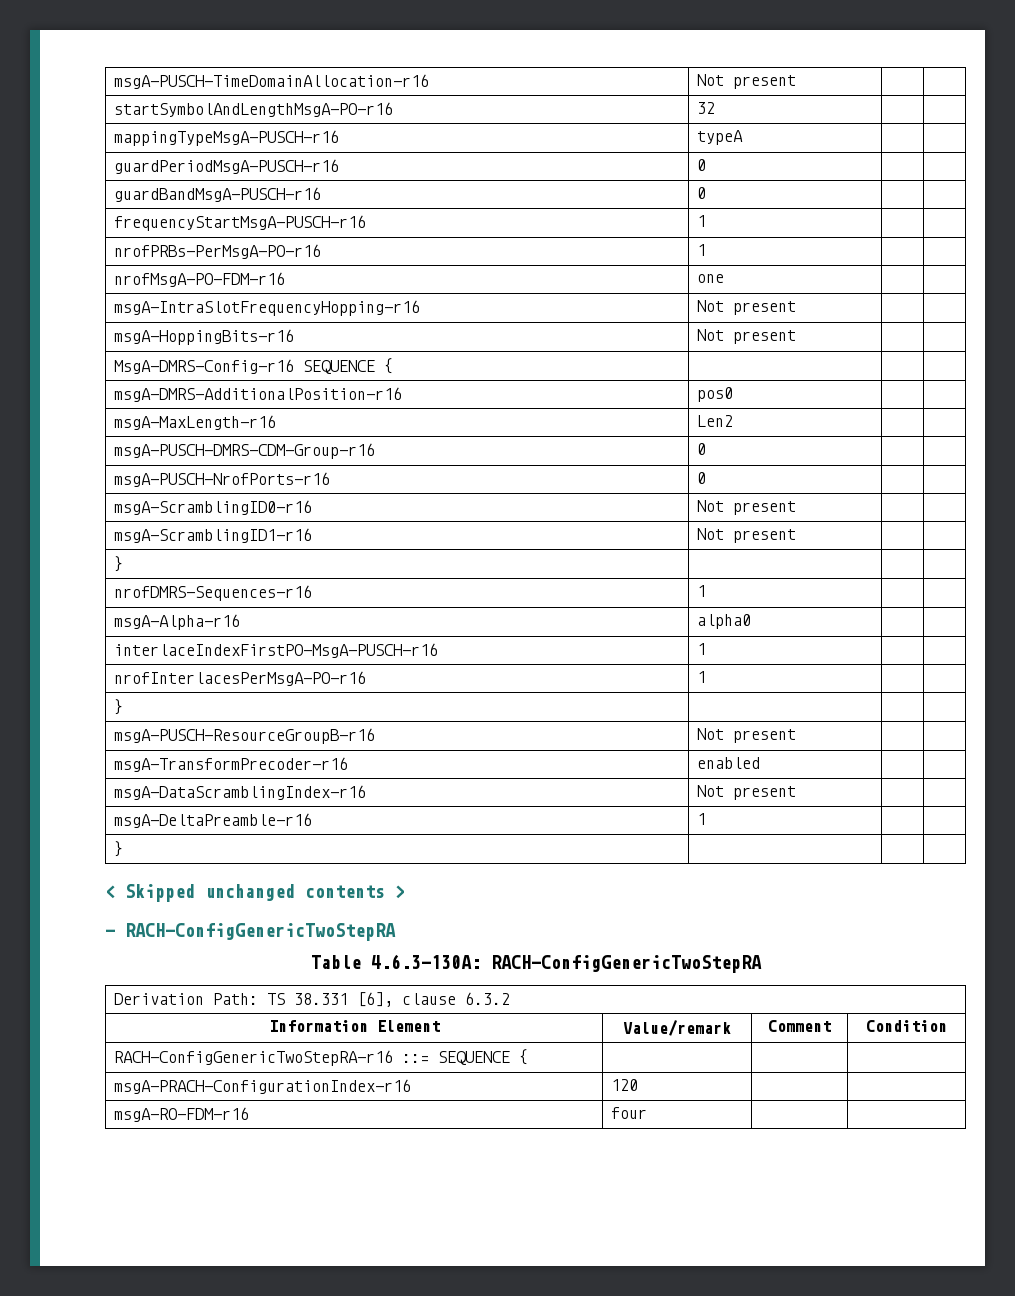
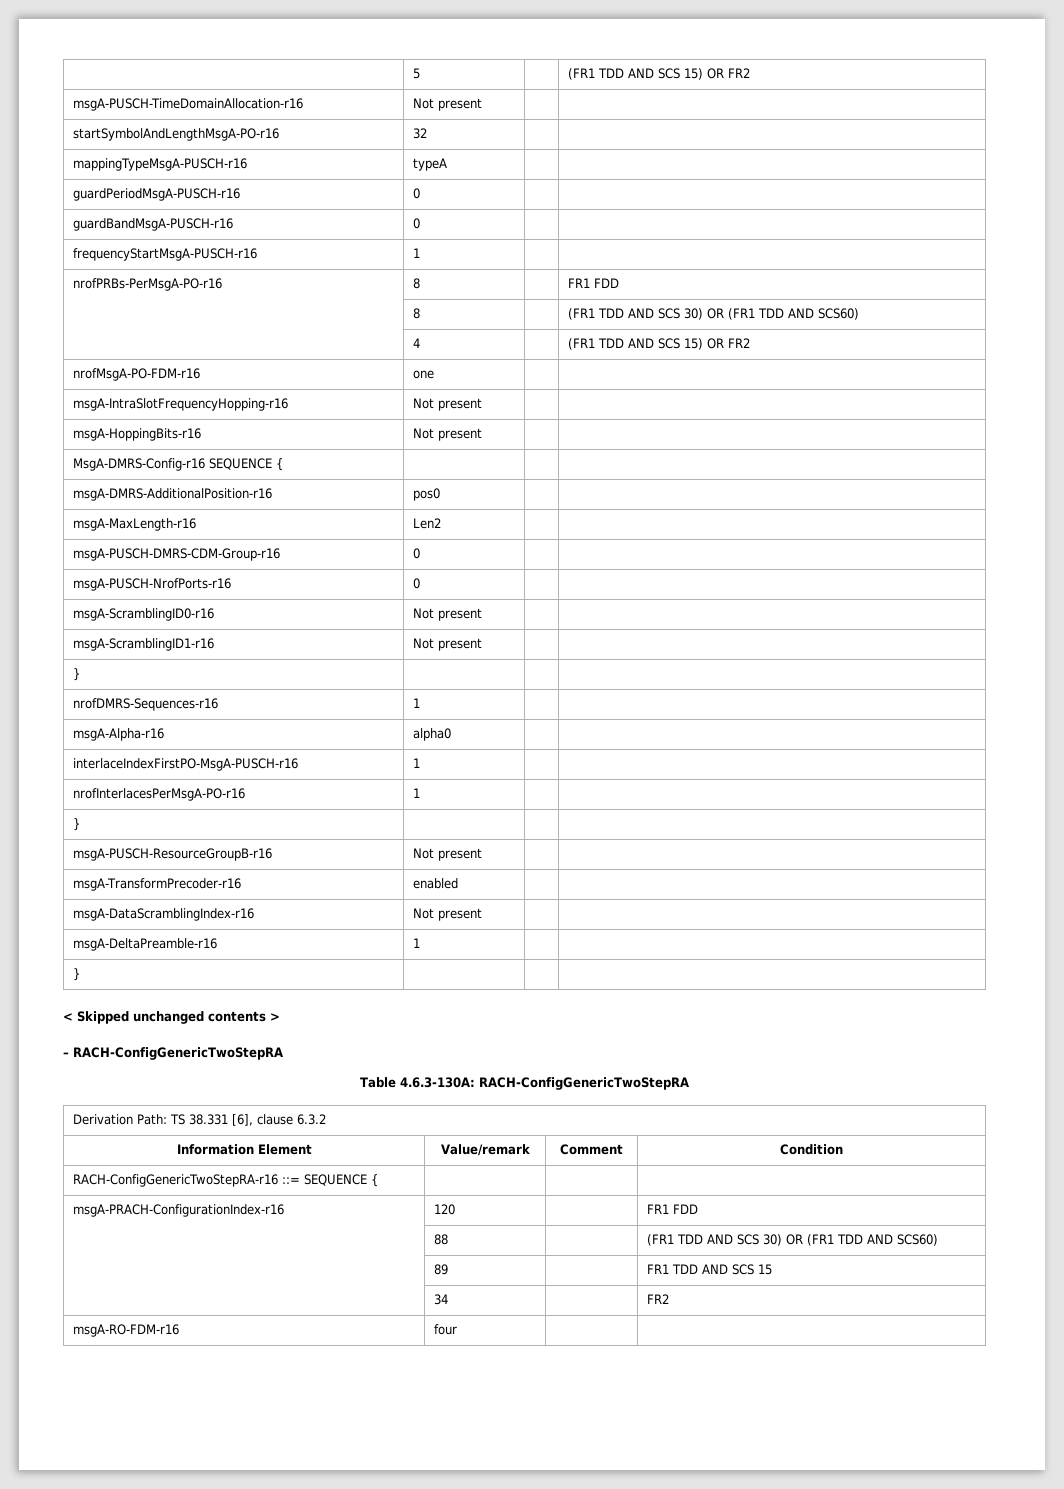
+ | 5 | | (FR1 TDD AND SCS 15) OR FR2
- nrofPRBs-PerMsgA-PO-r16 | 1 | |
+ nrofPRBs-PerMsgA-PO-r16 | 8 | | FR1 FDD
+ | 8 | | (FR1 TDD AND SCS 30) OR (FR1 TDD AND SCS60)
+ | 4 | | (FR1 TDD AND SCS 15) OR FR2
- msgA-PRACH-ConfigurationIndex-r16 | 120 | |
+ msgA-PRACH-ConfigurationIndex-r16 | 120 | | FR1 FDD
+ | 88 | | (FR1 TDD AND SCS 30) OR (FR1 TDD AND SCS60)
+ | 89 | | FR1 TDD AND SCS 15
+ | 34 | | FR2

